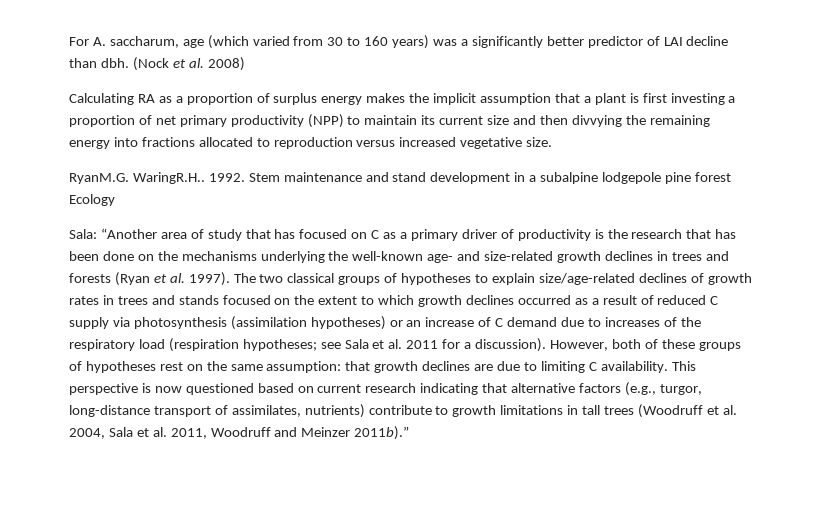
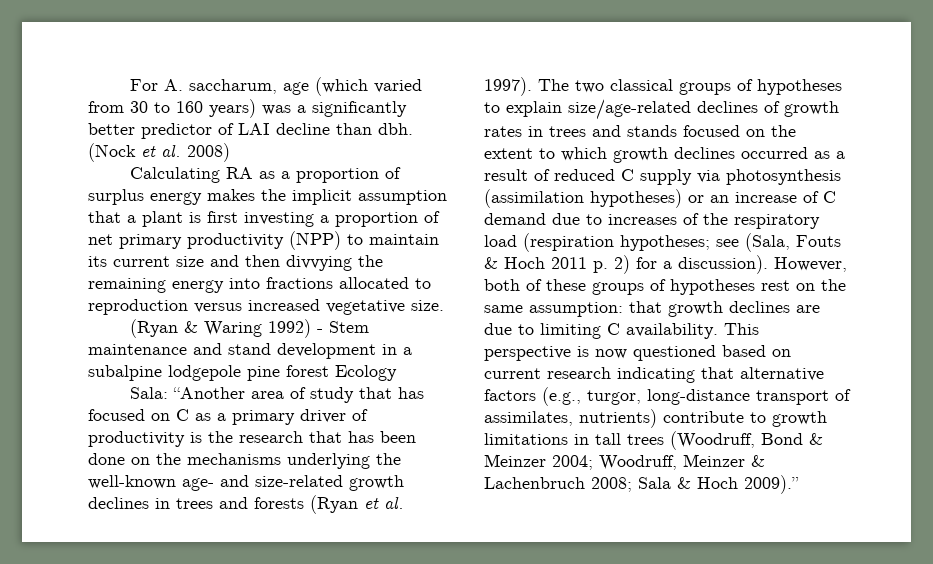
- RyanM.G. WaringR.H.. 1992. Stem maintenance and stand development in a subalpine lodgepole pine forest Ecology
+ (Ryan & Waring 1992) - Stem maintenance and stand development in a subalpine lodgepole pine forest Ecology
- The two classical groups of hypotheses to explain size/age-related declines of growth rates in trees and stands focused on the extent to which growth declines occurred as a result of reduced C supply via photosynthesis (assimilation hypotheses) or an increase of C demand due to increases of the respiratory load (respiration hypotheses; see Sala et al. 2011 for a discussion).
+ The two classical groups of hypotheses to explain size/age-related declines of growth rates in trees and stands focused on the extent to which growth declines occurred as a result of reduced C supply via photosynthesis (assimilation hypotheses) or an increase of C demand due to increases of the respiratory load (respiration hypotheses; see (Sala, Fouts & Hoch 2011 p. 2) for a discussion).
- This perspective is now questioned based on current research indicating that alternative factors (e.g., turgor, long-distance transport of assimilates, nutrients) contribute to growth limitations in tall trees (Woodruff et al. 2004, Sala et al. 2011, Woodruff and Meinzer 2011b).”
+ This perspective is now questioned based on current research indicating that alternative factors (e.g., turgor, long-distance transport of assimilates, nutrients) contribute to growth limitations in tall trees (Woodruff, Bond & Meinzer 2004; Woodruff, Meinzer & Lachenbruch 2008; Sala & Hoch 2009).”

